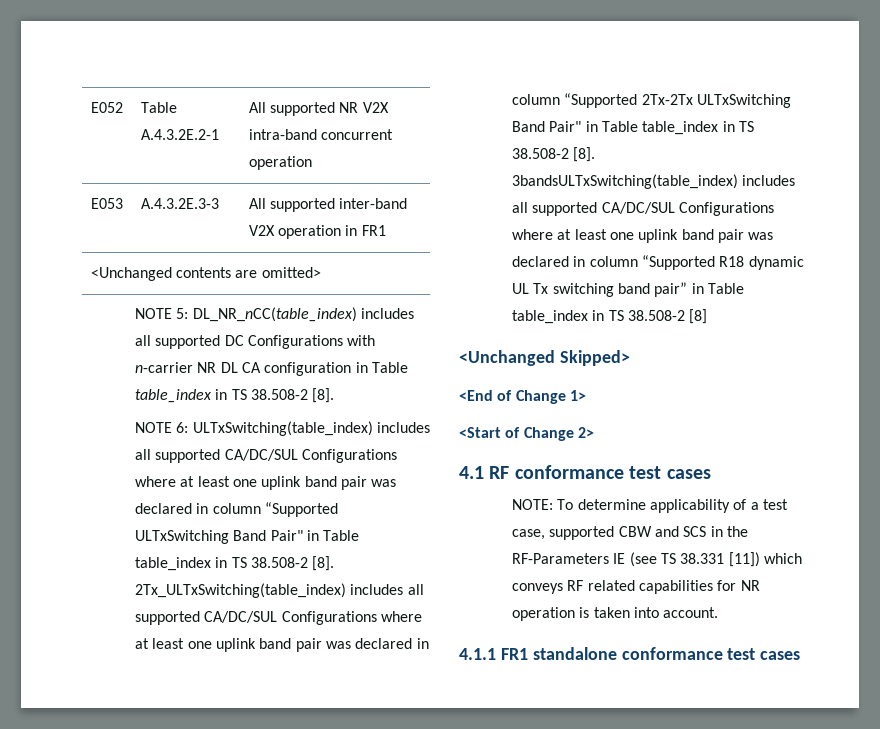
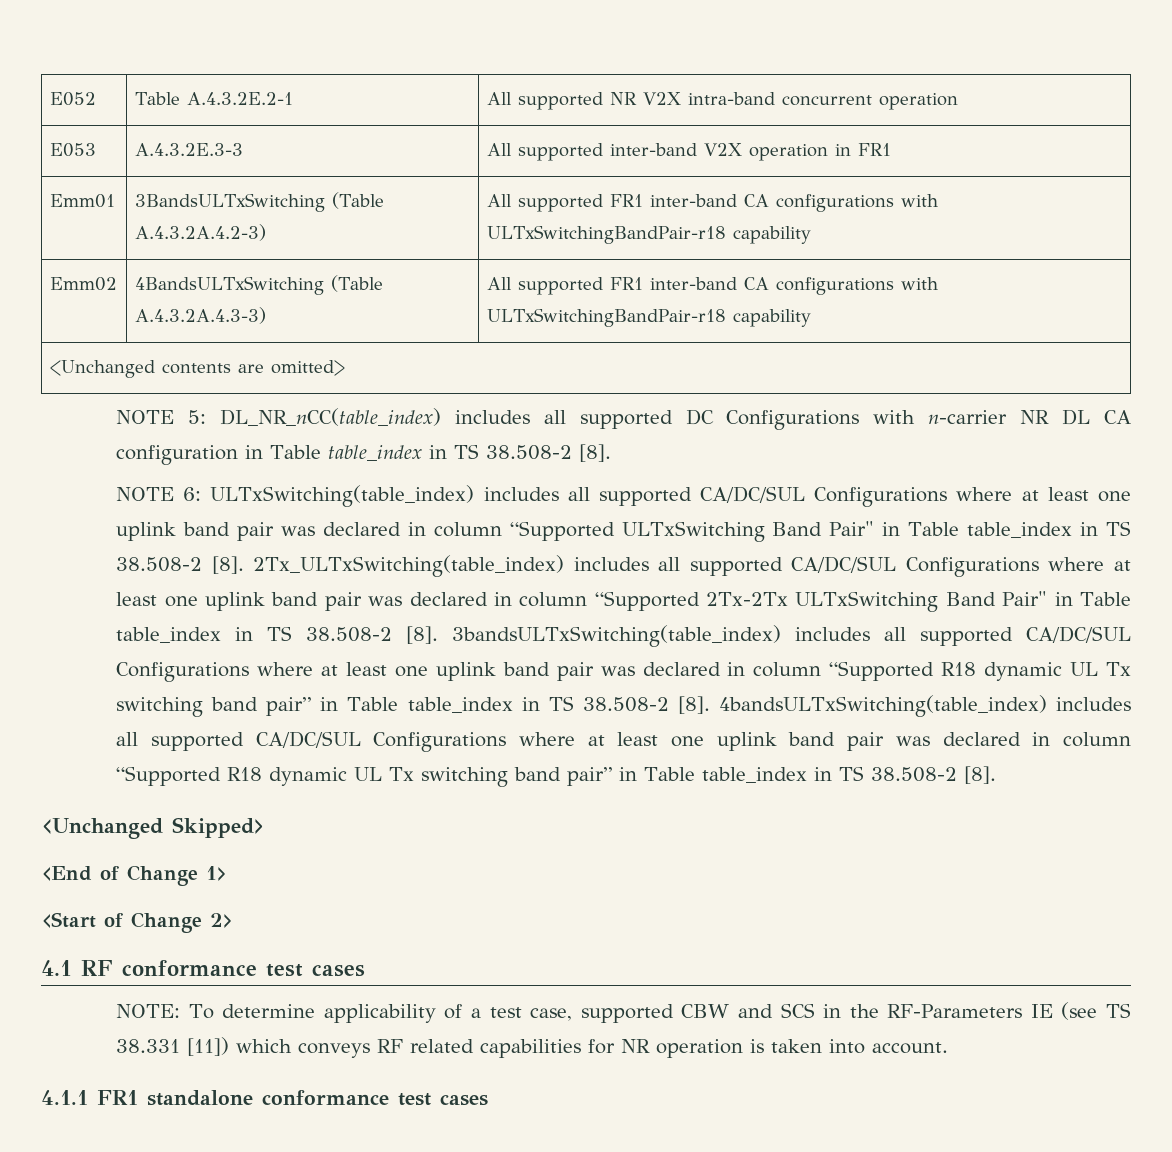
+ Emm01 | 3BandsULTxSwitching (Table A.4.3.2A.4.2-3) | All supported FR1 inter-band CA configurations with ULTxSwitchingBandPair-r18 capability
+ Emm02 | 4BandsULTxSwitching (Table A.4.3.2A.4.3-3) | All supported FR1 inter-band CA configurations with ULTxSwitchingBandPair-r18 capability
- 3bandsULTxSwitching(table_index) includes all supported CA/DC/SUL Configurations where at least one uplink band pair was declared in column “Supported R18 dynamic UL Tx switching band pair” in Table table_index in TS 38.508-2 [8]
+ 3bandsULTxSwitching(table_index) includes all supported CA/DC/SUL Configurations where at least one uplink band pair was declared in column “Supported R18 dynamic UL Tx switching band pair” in Table table_index in TS 38.508-2 [8]. 4bandsULTxSwitching(table_index) includes all supported CA/DC/SUL Configurations where at least one uplink band pair was declared in column “Supported R18 dynamic UL Tx switching band pair” in Table table_index in TS 38.508-2 [8].

